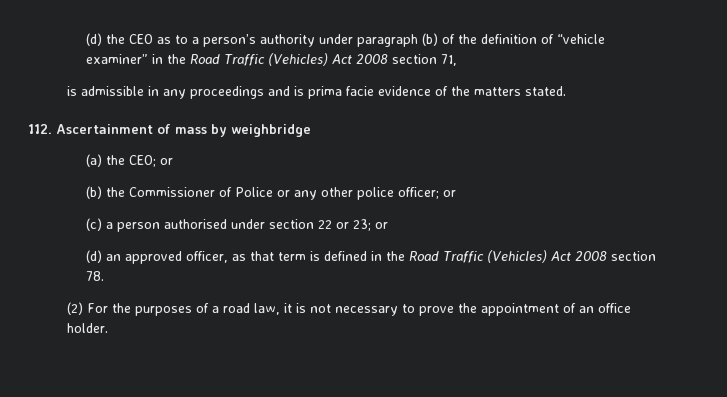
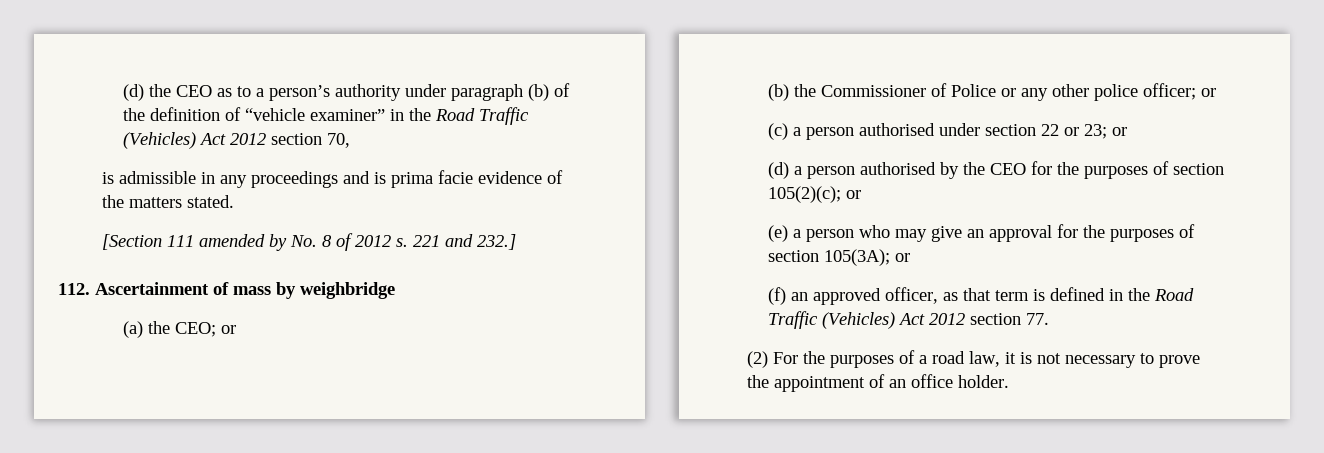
- (d) the CEO as to a person’s authority under paragraph (b) of the definition of “vehicle examiner” in the Road Traffic (Vehicles) Act 2008 section 71,
+ (d) the CEO as to a person’s authority under paragraph (b) of the definition of “vehicle examiner” in the Road Traffic (Vehicles) Act 2012 section 70,
+ [Section 111 amended by No. 8 of 2012 s. 221 and 232.]
- (d) an approved officer, as that term is defined in the Road Traffic (Vehicles) Act 2008 section 78.
+ (d) a person authorised by the CEO for the purposes of section 105(2)(c); or
+ (e) a person who may give an approval for the purposes of section 105(3A); or
+ (f) an approved officer, as that term is defined in the Road Traffic (Vehicles) Act 2012 section 77.

